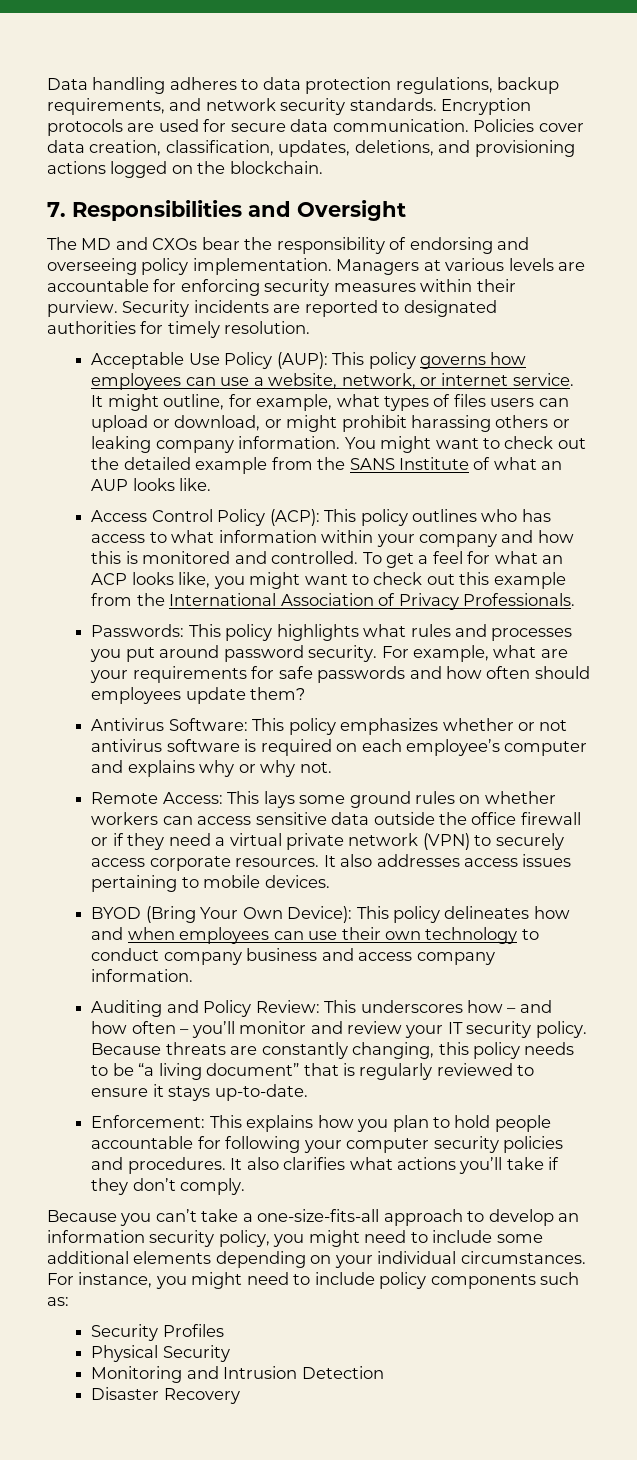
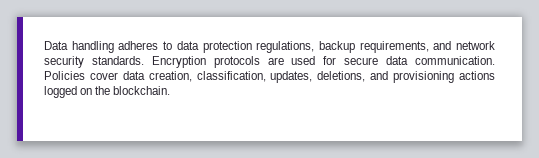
- 7. Responsibilities and Oversight
- The MD and CXOs bear the responsibility of endorsing and overseeing policy implementation. Managers at various levels are accountable for enforcing security measures within their purview. Security incidents are reported to designated authorities for timely resolution.
- Acceptable Use Policy (AUP): This policy governs how employees can use a website, network, or internet service. It might outline, for example, what types of files users can upload or download, or might prohibit harassing others or leaking company information. You might want to check out the detailed example from the SANS Institute of what an AUP looks like.
- Access Control Policy (ACP): This policy outlines who has access to what information within your company and how this is monitored and controlled. To get a feel for what an ACP looks like, you might want to check out this example from the International Association of Privacy Professionals.
- Passwords: This policy highlights what rules and processes you put around password security. For example, what are your requirements for safe passwords and how often should employees update them?
- Antivirus Software: This policy emphasizes whether or not antivirus software is required on each employee’s computer and explains why or why not.
- Remote Access: This lays some ground rules on whether workers can access sensitive data outside the office firewall or if they need a virtual private network (VPN) to securely access corporate resources. It also addresses access issues pertaining to mobile devices.
- BYOD (Bring Your Own Device): This policy delineates how and when employees can use their own technology to conduct company business and access company information.
- Auditing and Policy Review: This underscores how – and how often – you’ll monitor and review your IT security policy. Because threats are constantly changing, this policy needs to be “a living document” that is regularly reviewed to ensure it stays up-to-date.
- Enforcement: This explains how you plan to hold people accountable for following your computer security policies and procedures. It also clarifies what actions you’ll take if they don’t comply.
- Because you can’t take a one-size-fits-all approach to develop an information security policy, you might need to include some additional elements depending on your individual circumstances. For instance, you might need to include policy components such as:
- Security Profiles
- Physical Security
- Monitoring and Intrusion Detection
- Disaster Recovery

